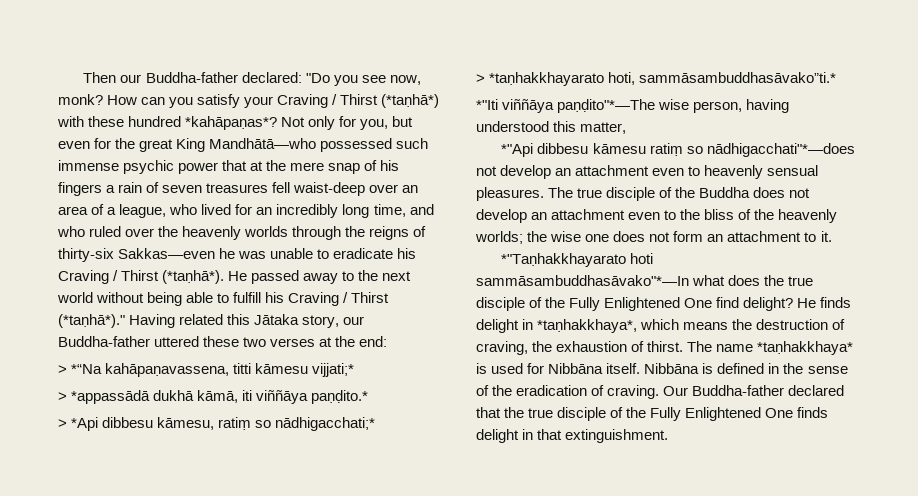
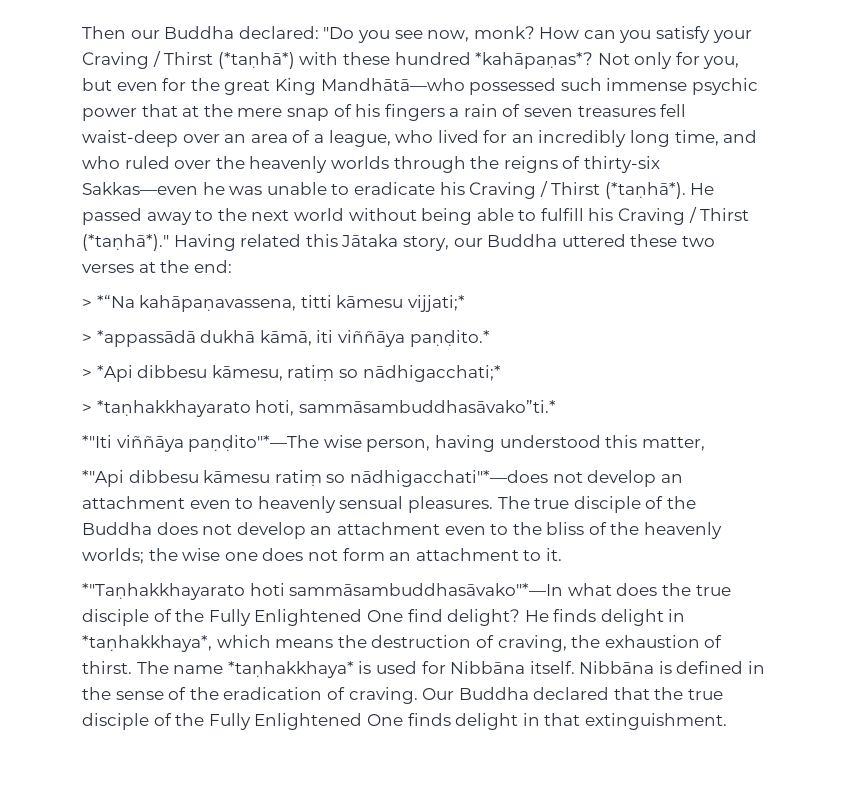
- Then our Buddha-father declared: "Do you see now, monk?
+ Then our Buddha declared: "Do you see now, monk?
- Having related this Jātaka story, our Buddha-father uttered these two verses at the end:
+ Having related this Jātaka story, our Buddha uttered these two verses at the end:
- Our Buddha-father declared that the true disciple of the Fully Enlightened One finds delight in that extinguishment.
+ Our Buddha declared that the true disciple of the Fully Enlightened One finds delight in that extinguishment.

